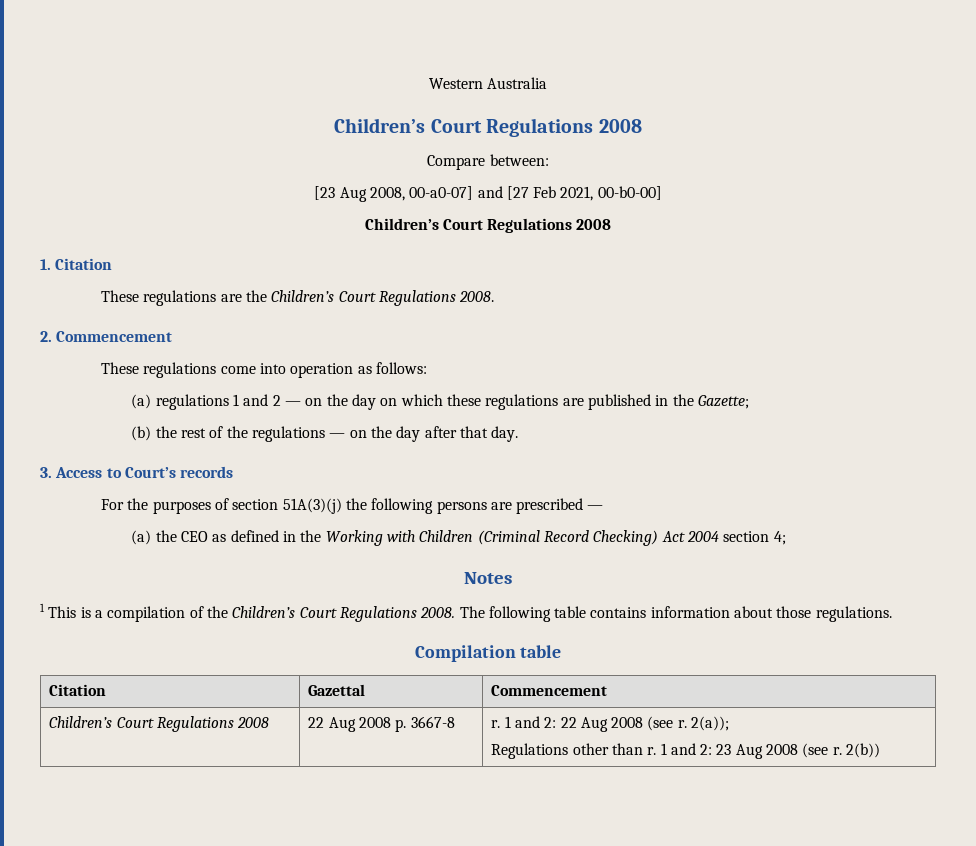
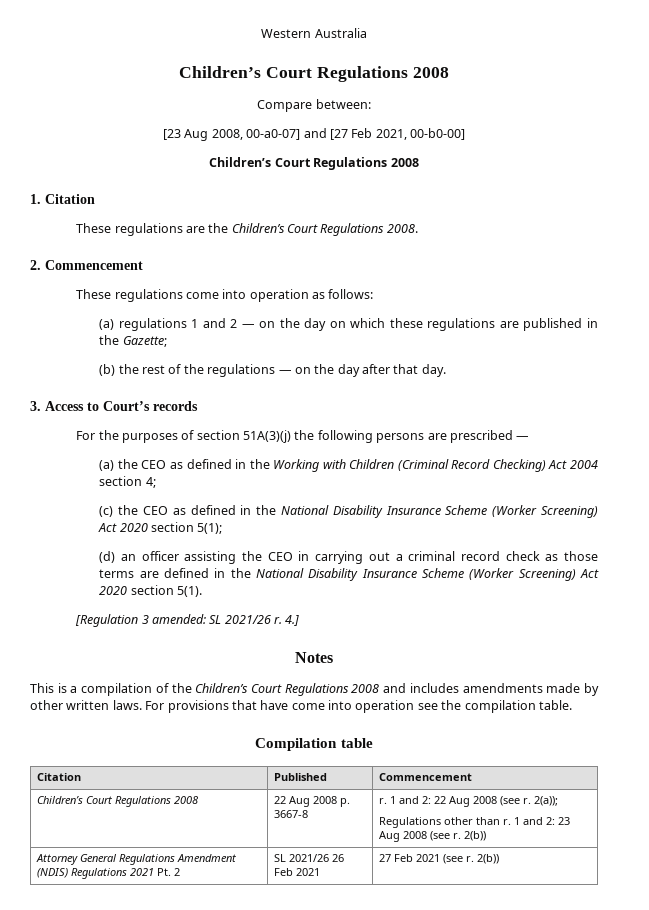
+ (c) the CEO as defined in the National Disability Insurance Scheme (Worker Screening) Act 2020 section 5(1);
+ (d) an officer assisting the CEO in carrying out a criminal record check as those terms are defined in the National Disability Insurance Scheme (Worker Screening) Act 2020 section 5(1).
+ [Regulation 3 amended: SL 2021/26 r. 4.]
- 1 This is a compilation of the Children’s Court Regulations 2008. The following table contains information about those regulations.
+ This is a compilation of the Children’s Court Regulations 2008 and includes amendments made by other written laws. For provisions that have come into operation see the compilation table.
- Citation | Gazettal | Commencement
+ Citation | Published | Commencement
+ Attorney General Regulations Amendment (NDIS) Regulations 2021 Pt. 2 | SL 2021/26 26 Feb 2021 | 27 Feb 2021 (see r. 2(b))

